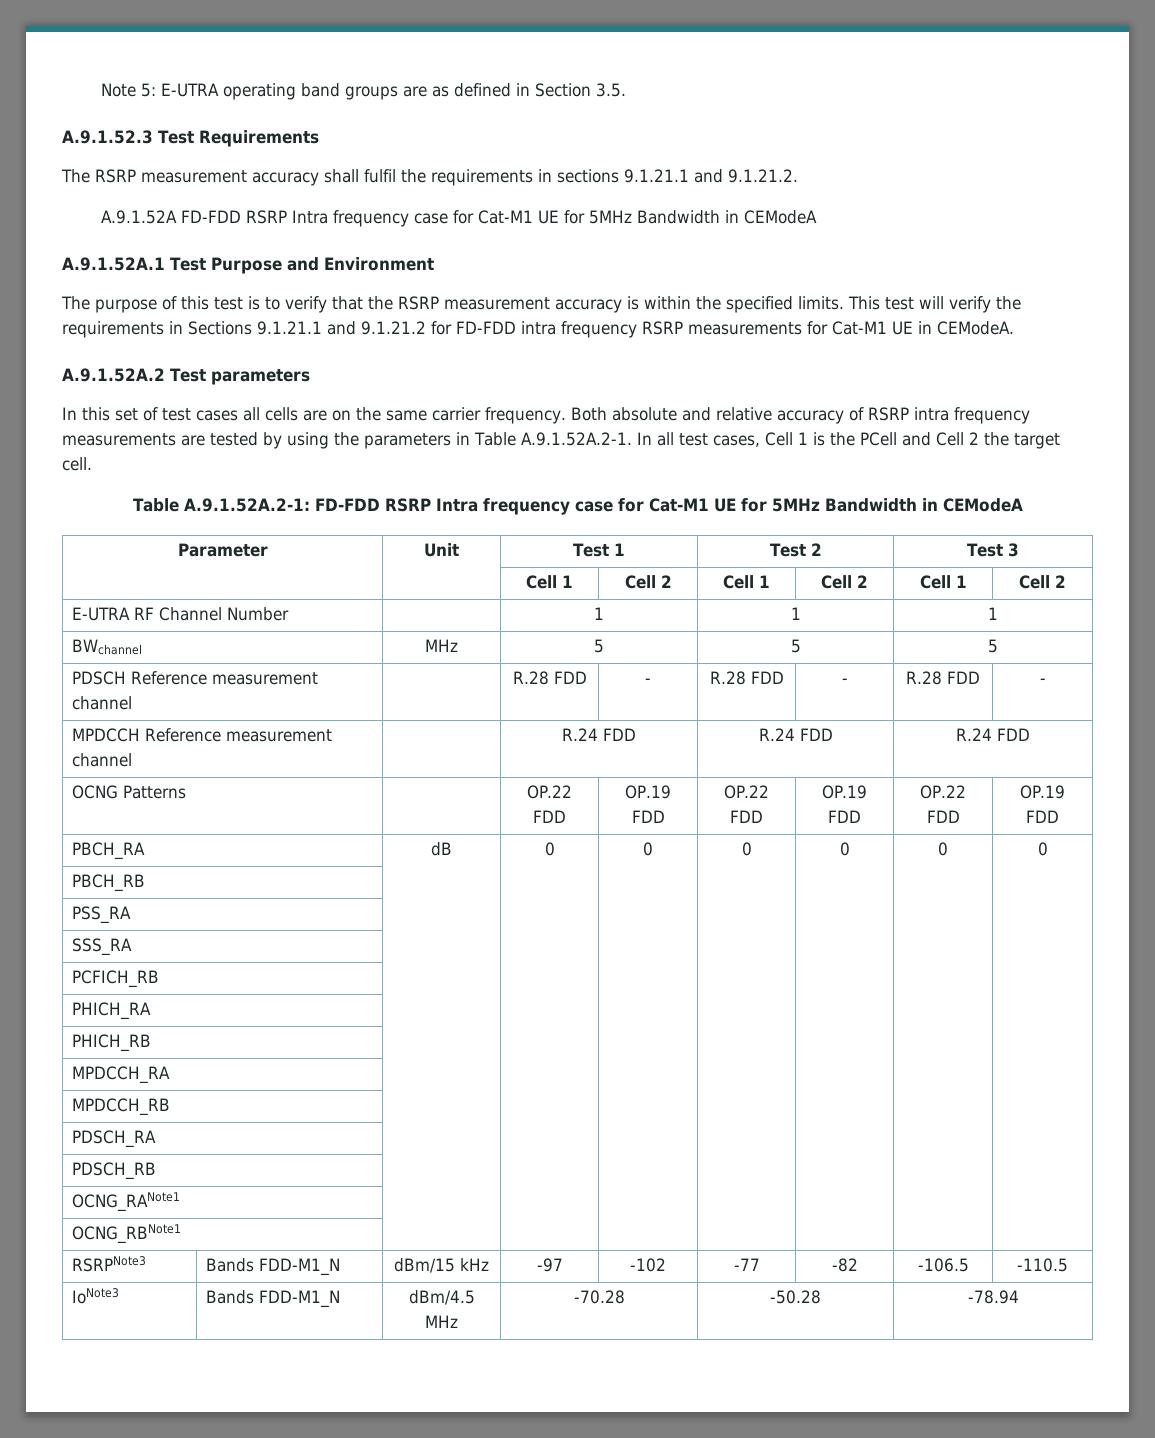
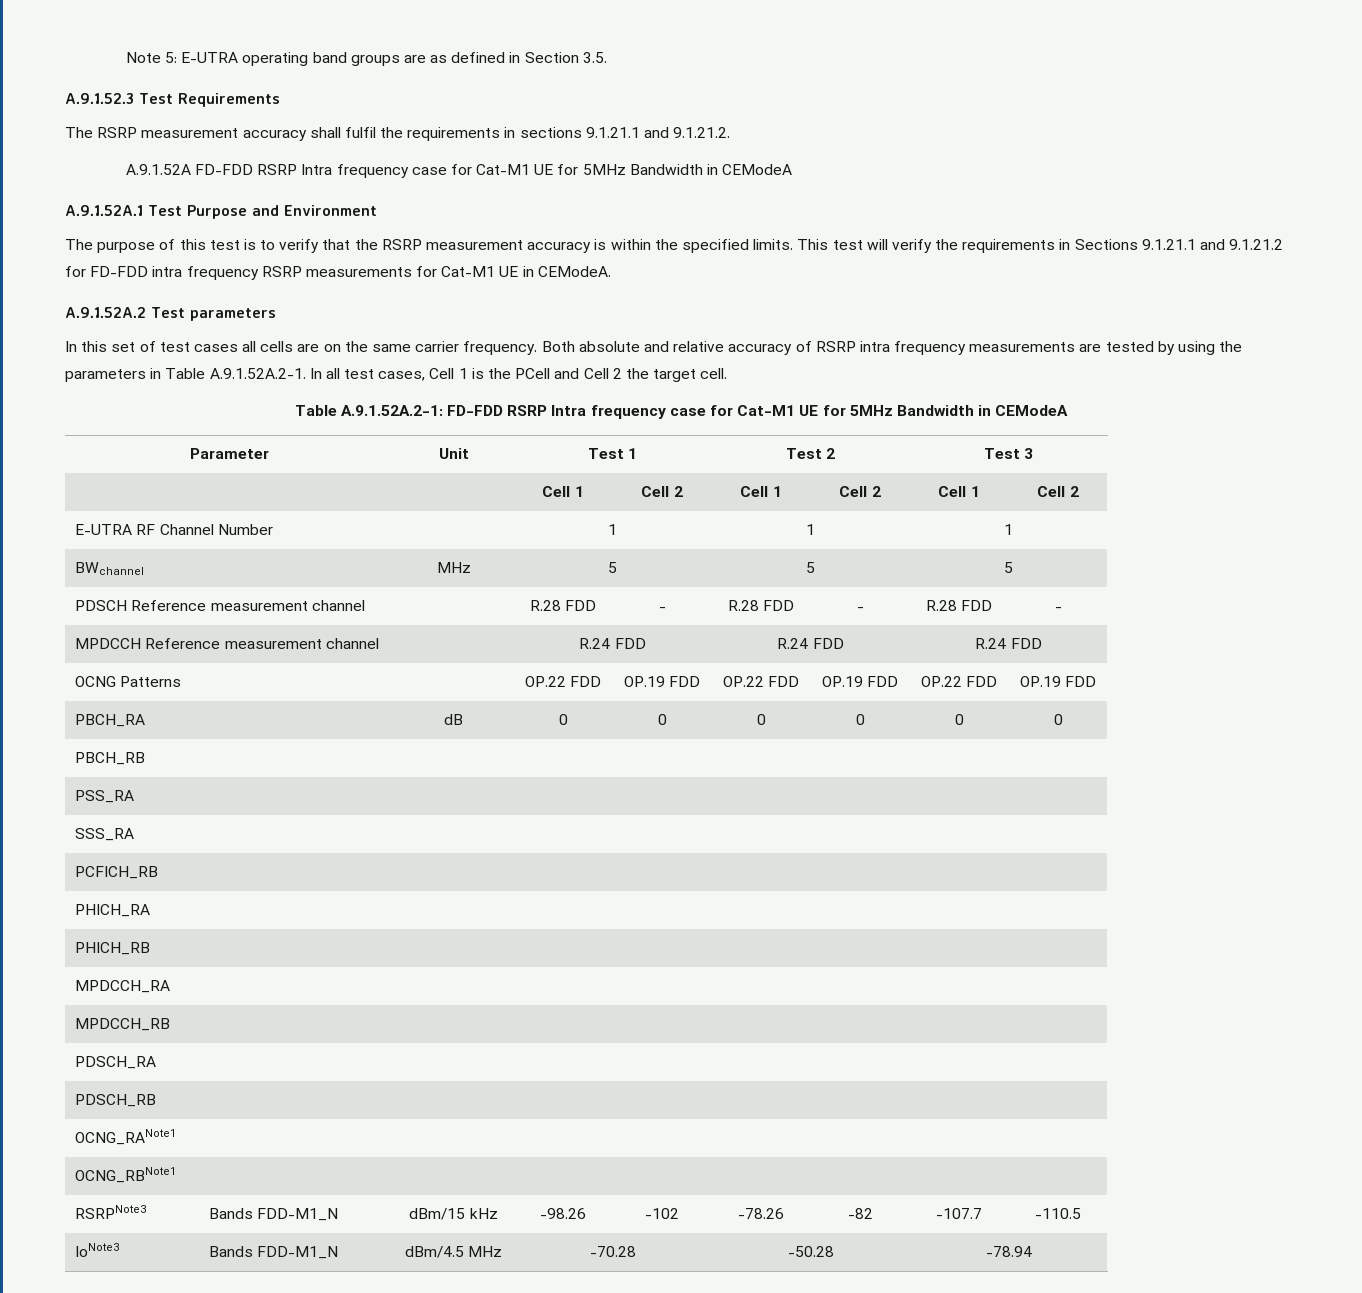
- RSRPNote3 | Bands FDD-M1_N | dBm/15 kHz | -97 | -102 | -77 | -82 | -106.5 | -110.5
+ RSRPNote3 | Bands FDD-M1_N | dBm/15 kHz | -98.26 | -102 | -78.26 | -82 | -107.7 | -110.5

